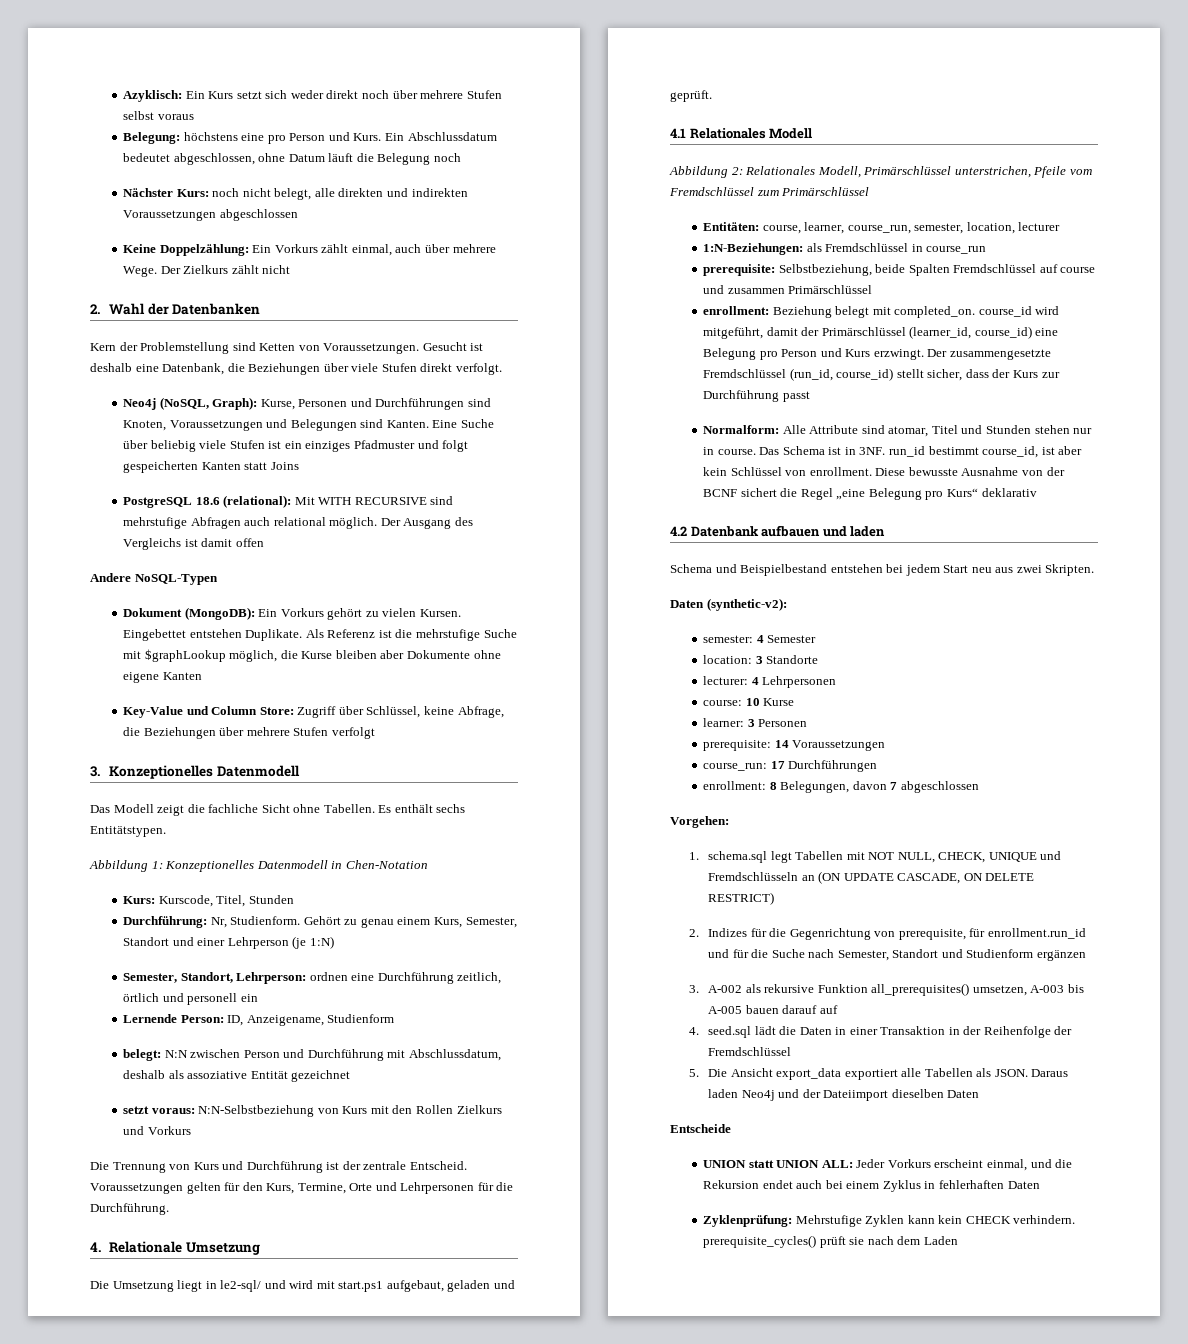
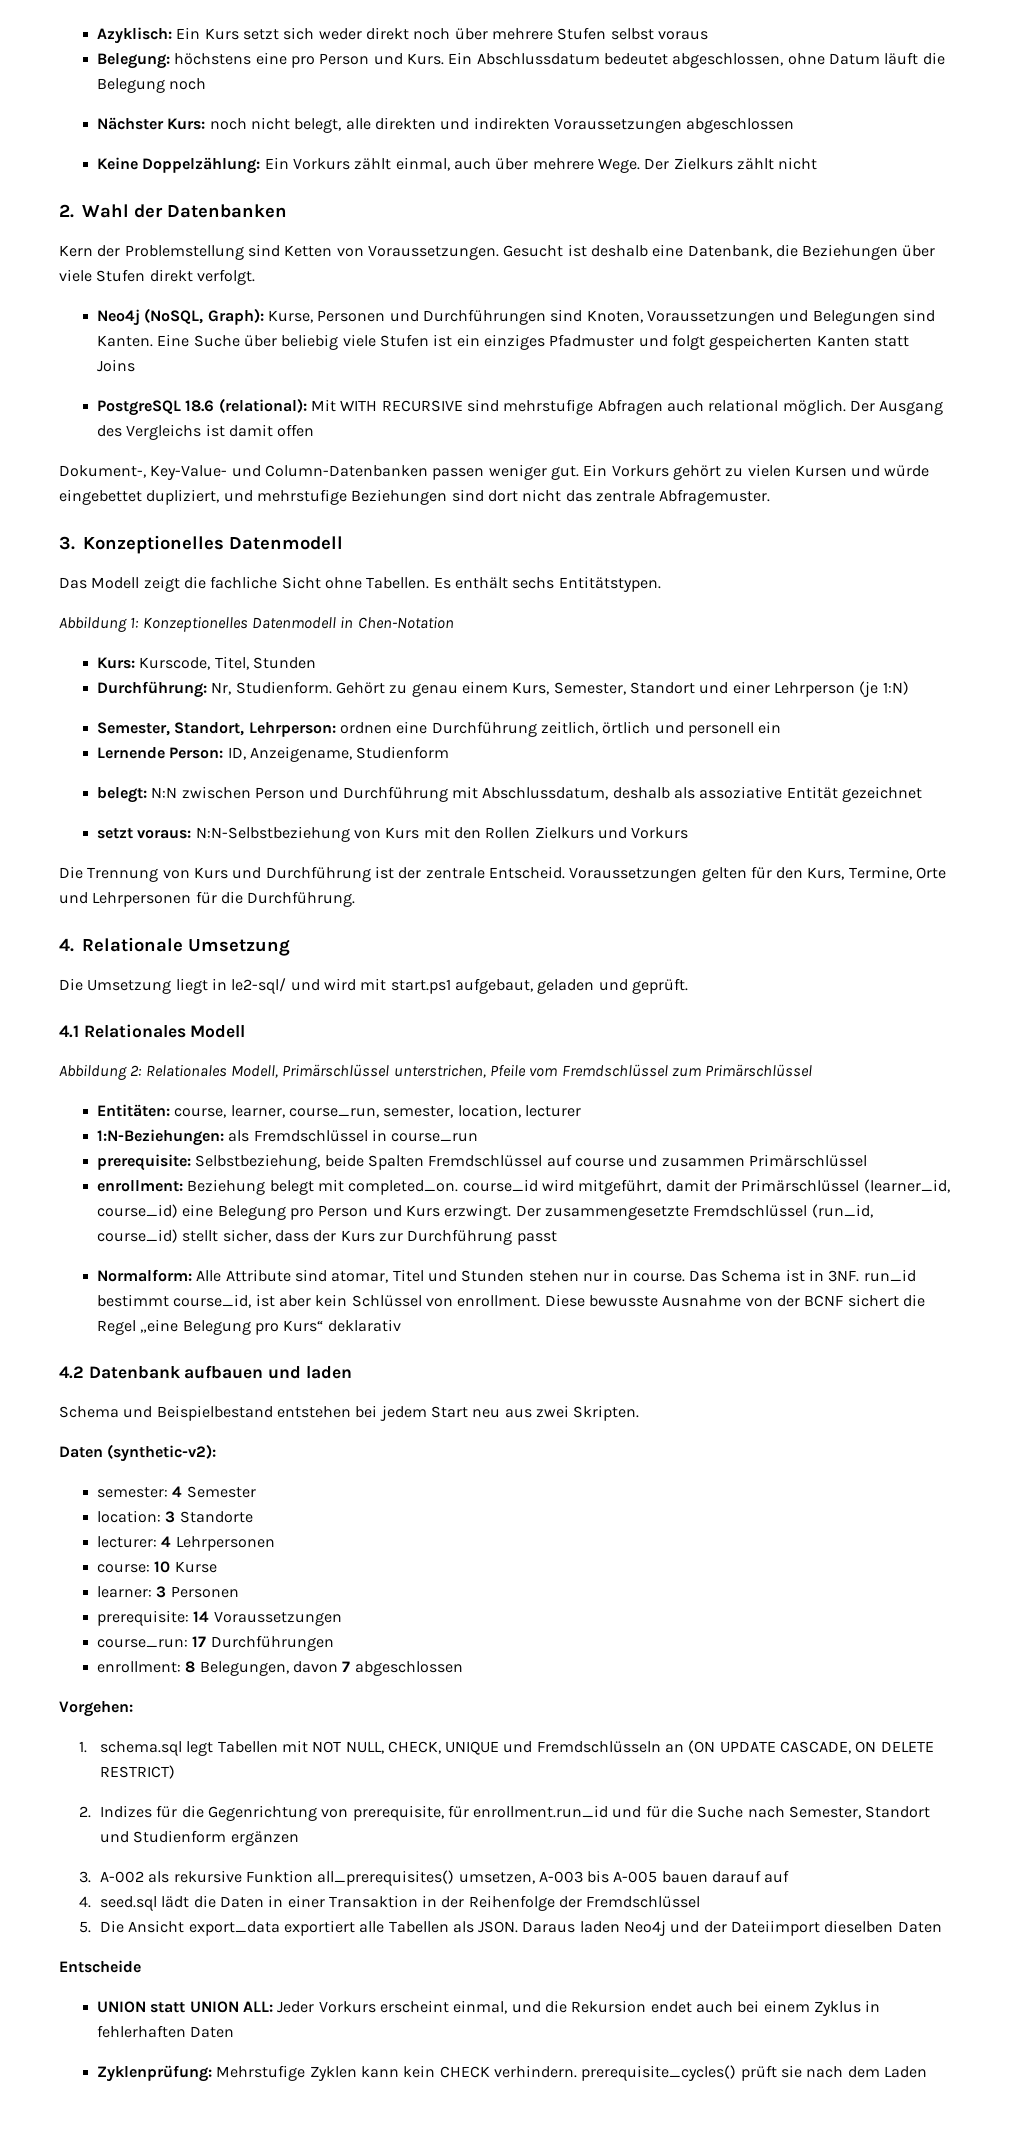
- Andere NoSQL-Typen
- Dokument (MongoDB): Ein Vorkurs gehört zu vielen Kursen. Eingebettet entstehen Duplikate. Als Referenz ist die mehrstufige Suche mit $graphLookup möglich, die Kurse bleiben aber Dokumente ohne eigene Kanten
- Key-Value und Column Store: Zugriff über Schlüssel, keine Abfrage, die Beziehungen über mehrere Stufen verfolgt
+ Dokument-, Key-Value- und Column-Datenbanken passen weniger gut. Ein Vorkurs gehört zu vielen Kursen und würde eingebettet dupliziert, und mehrstufige Beziehungen sind dort nicht das zentrale Abfragemuster.

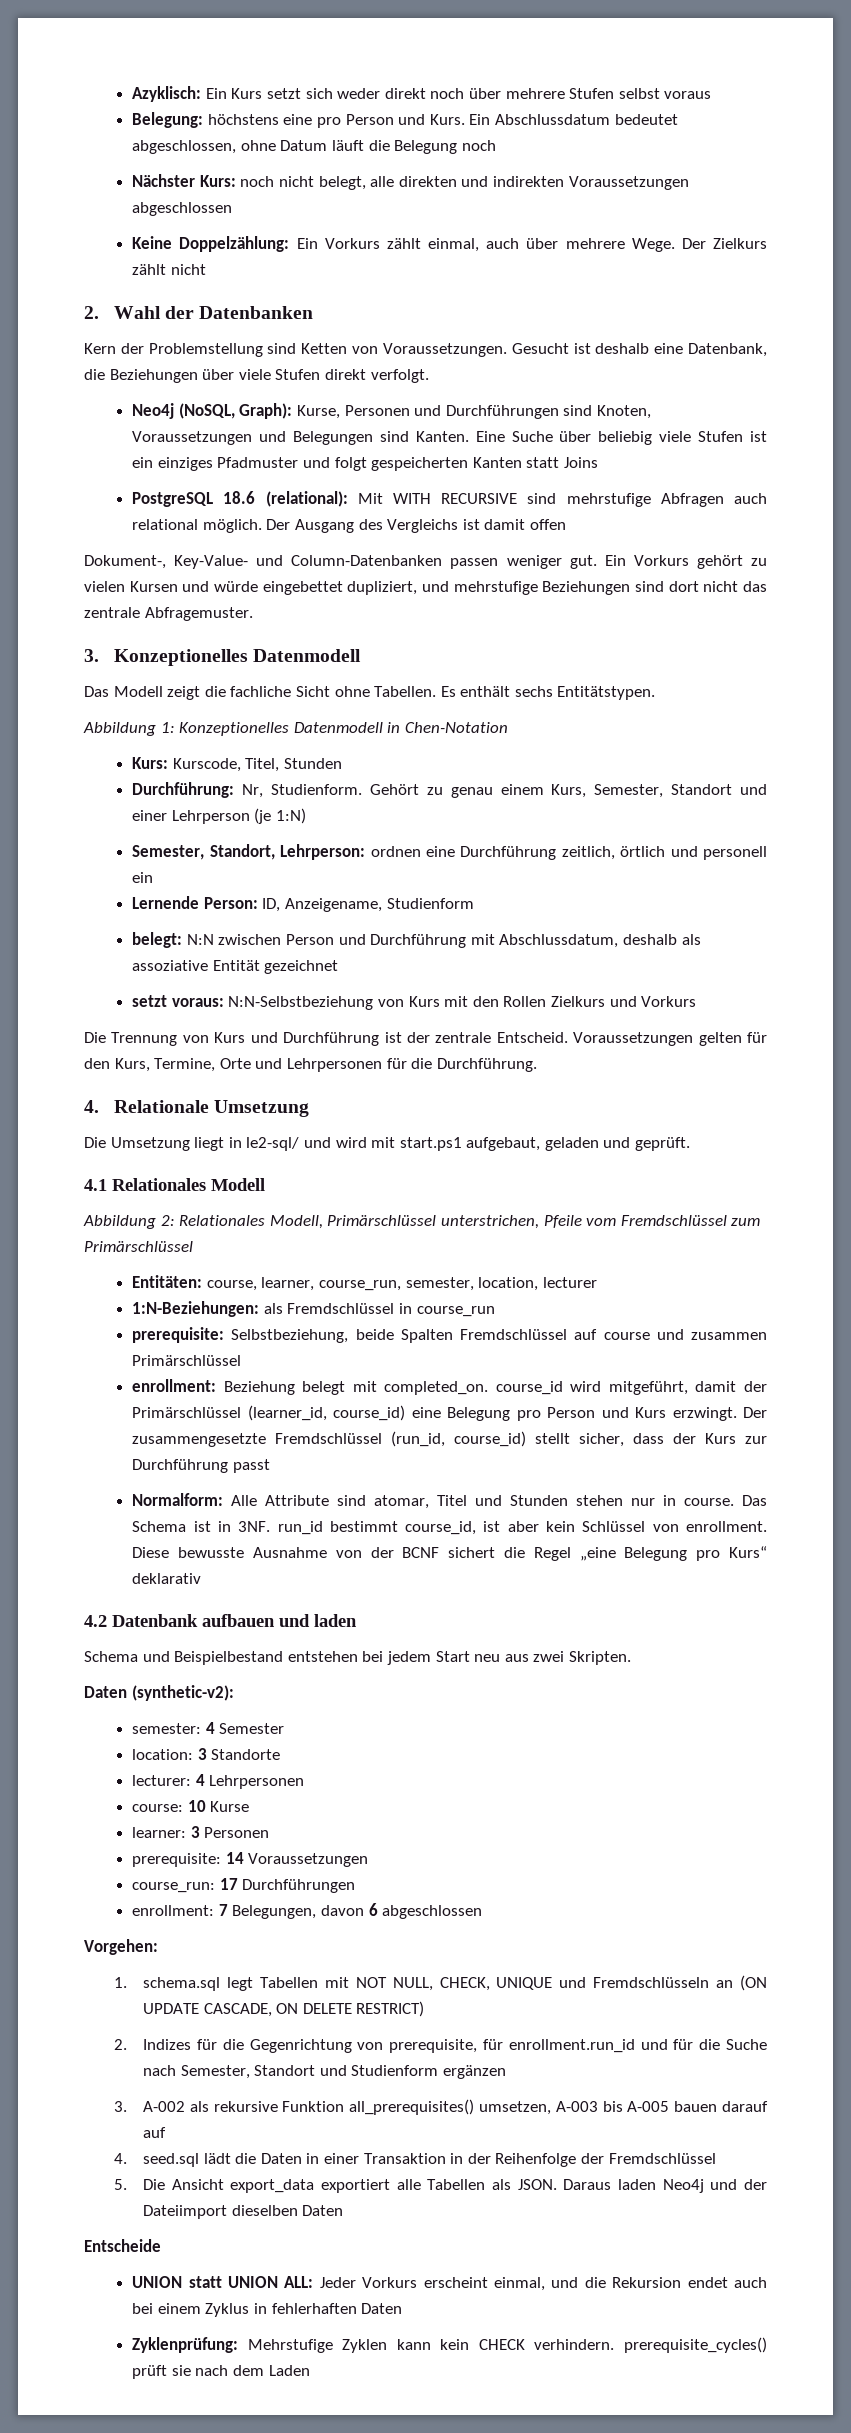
- enrollment: 8 Belegungen, davon 7 abgeschlossen
+ enrollment: 7 Belegungen, davon 6 abgeschlossen

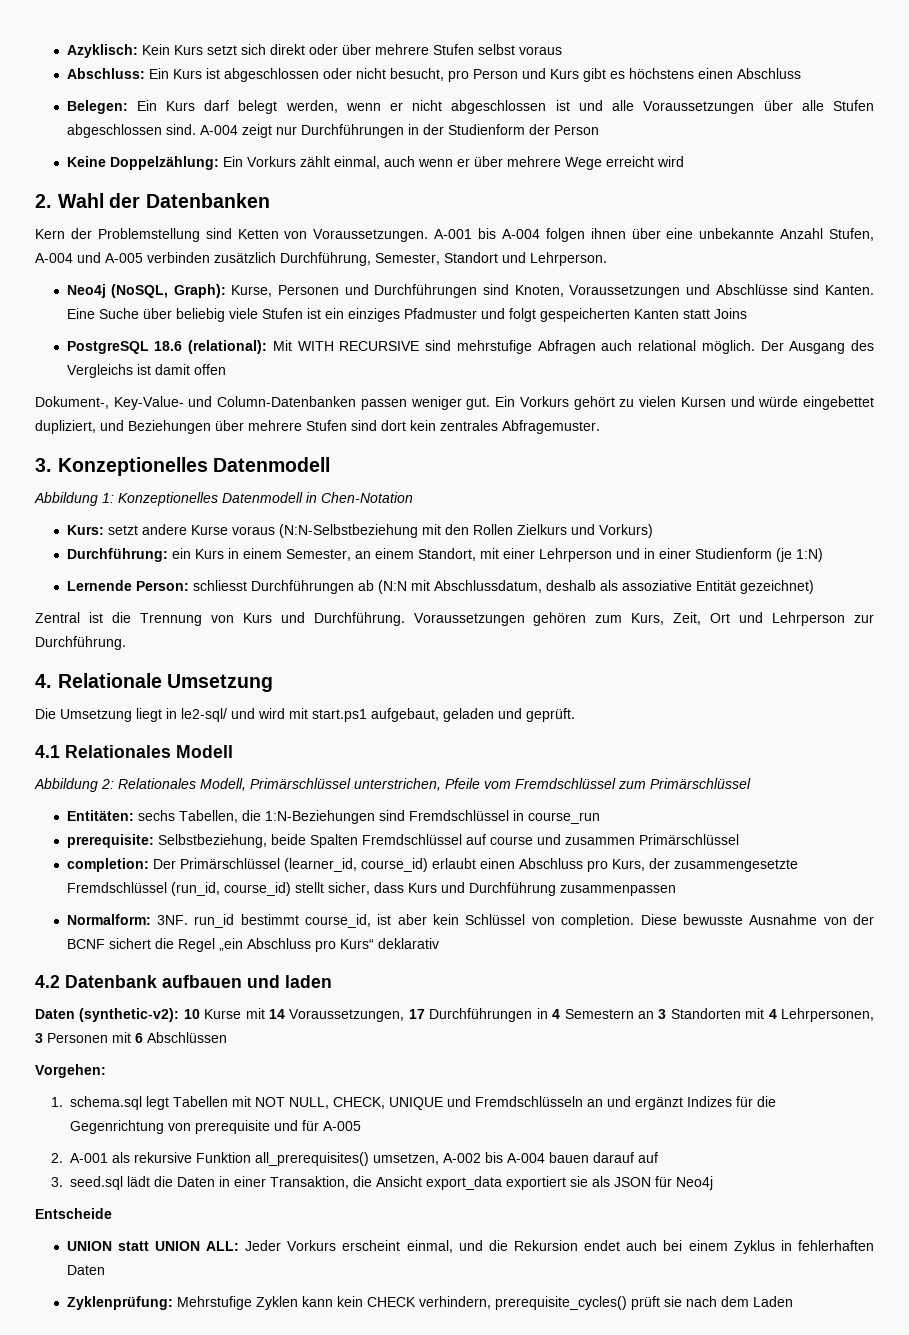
- Azyklisch: Ein Kurs setzt sich weder direkt noch über mehrere Stufen selbst voraus
+ Azyklisch: Kein Kurs setzt sich direkt oder über mehrere Stufen selbst voraus
- Belegung: höchstens eine pro Person und Kurs. Ein Abschlussdatum bedeutet abgeschlossen, ohne Datum läuft die Belegung noch
- Nächster Kurs: noch nicht belegt, alle direkten und indirekten Voraussetzungen abgeschlossen
+ Abschluss: Ein Kurs ist abgeschlossen oder nicht besucht, pro Person und Kurs gibt es höchstens einen Abschluss
+ Belegen: Ein Kurs darf belegt werden, wenn er nicht abgeschlossen ist und alle Voraussetzungen über alle Stufen abgeschlossen sind. A-004 zeigt nur Durchführungen in der Studienform der Person
- Keine Doppelzählung: Ein Vorkurs zählt einmal, auch über mehrere Wege. Der Zielkurs zählt nicht
+ Keine Doppelzählung: Ein Vorkurs zählt einmal, auch wenn er über mehrere Wege erreicht wird
- Gesucht ist deshalb eine Datenbank, die Beziehungen über viele Stufen direkt verfolgt.
+ A-001 bis A-004 folgen ihnen über eine unbekannte Anzahl Stufen, A-004 und A-005 verbinden zusätzlich Durchführung, Semester, Standort und Lehrperson.
- Neo4j (NoSQL, Graph): Kurse, Personen und Durchführungen sind Knoten, Voraussetzungen und Belegungen sind Kanten.
+ Neo4j (NoSQL, Graph): Kurse, Personen und Durchführungen sind Knoten, Voraussetzungen und Abschlüsse sind Kanten.
- Ein Vorkurs gehört zu vielen Kursen und würde eingebettet dupliziert, und mehrstufige Beziehungen sind dort nicht das zentrale Abfragemuster.
+ Ein Vorkurs gehört zu vielen Kursen und würde eingebettet dupliziert, und Beziehungen über mehrere Stufen sind dort kein zentrales Abfragemuster.
  3. Konzeptionelles Datenmodell
- Das Modell zeigt die fachliche Sicht ohne Tabellen. Es enthält sechs Entitätstypen.
- Kurs: Kurscode, Titel, Stunden
- Durchführung: Nr, Studienform. Gehört zu genau einem Kurs, Semester, Standort und einer Lehrperson (je 1:N)
- Semester, Standort, Lehrperson: ordnen eine Durchführung zeitlich, örtlich und personell ein
- Lernende Person: ID, Anzeigename, Studienform
- belegt: N:N zwischen Person und Durchführung mit Abschlussdatum, deshalb als assoziative Entität gezeichnet
- setzt voraus: N:N-Selbstbeziehung von Kurs mit den Rollen Zielkurs und Vorkurs
- Die Trennung von Kurs und Durchführung ist der zentrale Entscheid. Voraussetzungen gelten für den Kurs, Termine, Orte und Lehrpersonen für die Durchführung.
+ Kurs: setzt andere Kurse voraus (N:N-Selbstbeziehung mit den Rollen Zielkurs und Vorkurs)
+ Durchführung: ein Kurs in einem Semester, an einem Standort, mit einer Lehrperson und in einer Studienform (je 1:N)
+ Lernende Person: schliesst Durchführungen ab (N:N mit Abschlussdatum, deshalb als assoziative Entität gezeichnet)
+ Zentral ist die Trennung von Kurs und Durchführung. Voraussetzungen gehören zum Kurs, Zeit, Ort und Lehrperson zur Durchführung.
- Entitäten: course, learner, course_run, semester, location, lecturer
- 1:N-Beziehungen: als Fremdschlüssel in course_run
+ Entitäten: sechs Tabellen, die 1:N-Beziehungen sind Fremdschlüssel in course_run
- enrollment: Beziehung belegt mit completed_on. course_id wird mitgeführt, damit der Primärschlüssel (learner_id, course_id) eine Belegung pro Person und Kurs erzwingt. Der zusammengesetzte Fremdschlüssel (run_id, course_id) stellt sicher, dass der Kurs zur Durchführung passt
- Normalform: Alle Attribute sind atomar, Titel und Stunden stehen nur in course. Das Schema ist in 3NF. run_id bestimmt course_id, ist aber kein Schlüssel von enrollment.
+ completion: Der Primärschlüssel (learner_id, course_id) erlaubt einen Abschluss pro Kurs, der zusammengesetzte Fremdschlüssel (run_id, course_id) stellt sicher, dass Kurs und Durchführung zusammenpassen
+ Normalform: 3NF. run_id bestimmt course_id, ist aber kein Schlüssel von completion.
- Diese bewusste Ausnahme von der BCNF sichert die Regel „eine Belegung pro Kurs“ deklarativ
+ Diese bewusste Ausnahme von der BCNF sichert die Regel „ein Abschluss pro Kurs“ deklarativ
- Schema und Beispielbestand entstehen bei jedem Start neu aus zwei Skripten.
- Daten (synthetic-v2):
- semester: 4 Semester
- location: 3 Standorte
- lecturer: 4 Lehrpersonen
- course: 10 Kurse
- learner: 3 Personen
- prerequisite: 14 Voraussetzungen
- course_run: 17 Durchführungen
- enrollment: 7 Belegungen, davon 6 abgeschlossen
+ Daten (synthetic-v2): 10 Kurse mit 14 Voraussetzungen, 17 Durchführungen in 4 Semestern an 3 Standorten mit 4 Lehrpersonen, 3 Personen mit 6 Abschlüssen
- 1. schema.sql legt Tabellen mit NOT NULL, CHECK, UNIQUE und Fremdschlüsseln an (ON UPDATE CASCADE, ON DELETE RESTRICT)
- 2. Indizes für die Gegenrichtung von prerequisite, für enrollment.run_id und für die Suche nach Semester, Standort und Studienform ergänzen
- 3. A-002 als rekursive Funktion all_prerequisites() umsetzen, A-003 bis A-005 bauen darauf auf
+ 1. schema.sql legt Tabellen mit NOT NULL, CHECK, UNIQUE und Fremdschlüsseln an und ergänzt Indizes für die Gegenrichtung von prerequisite und für A-005
+ 2. A-001 als rekursive Funktion all_prerequisites() umsetzen, A-002 bis A-004 bauen darauf auf
- 4. seed.sql lädt die Daten in einer Transaktion in der Reihenfolge der Fremdschlüssel
- 5. Die Ansicht export_data exportiert alle Tabellen als JSON. Daraus laden Neo4j und der Dateiimport dieselben Daten
+ 3. seed.sql lädt die Daten in einer Transaktion, die Ansicht export_data exportiert sie als JSON für Neo4j
- Zyklenprüfung: Mehrstufige Zyklen kann kein CHECK verhindern. prerequisite_cycles() prüft sie nach dem Laden
+ Zyklenprüfung: Mehrstufige Zyklen kann kein CHECK verhindern, prerequisite_cycles() prüft sie nach dem Laden

